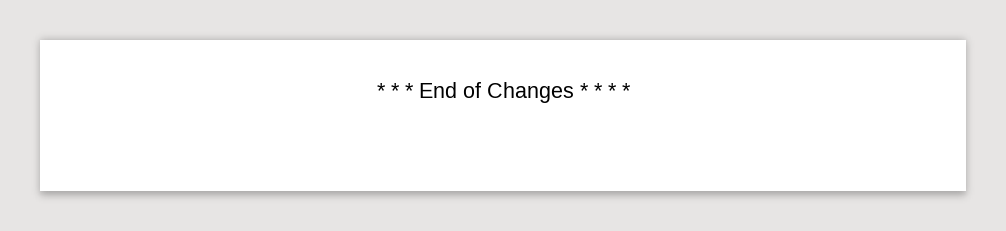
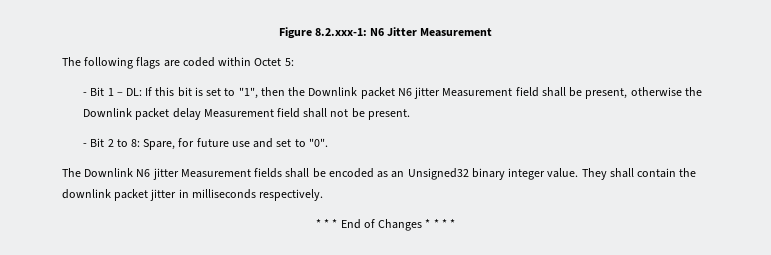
+ Figure 8.2.xxx-1: N6 Jitter Measurement
+ The following flags are coded within Octet 5:
+ - Bit 1 – DL: If this bit is set to "1", then the Downlink packet N6 jitter Measurement field shall be present, otherwise the Downlink packet delay Measurement field shall not be present.
+ - Bit 2 to 8: Spare, for future use and set to "0".
+ The Downlink N6 jitter Measurement fields shall be encoded as an Unsigned32 binary integer value. They shall contain the downlink packet jitter in milliseconds respectively.

